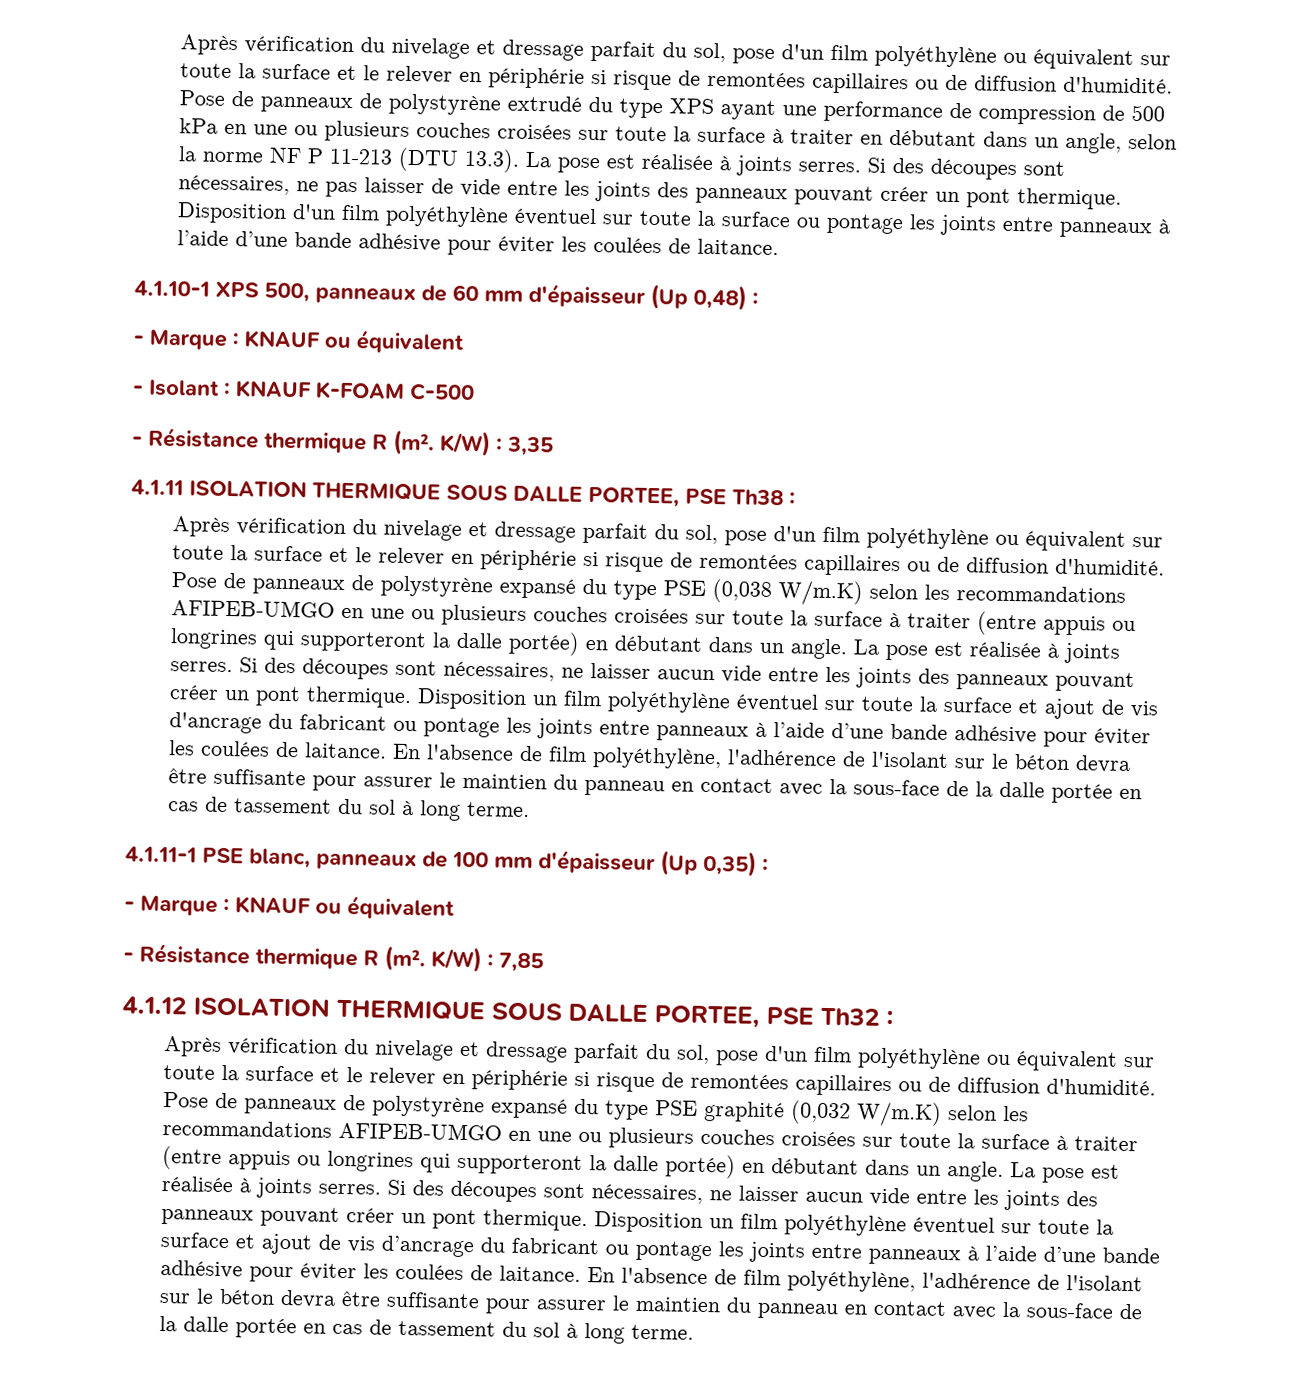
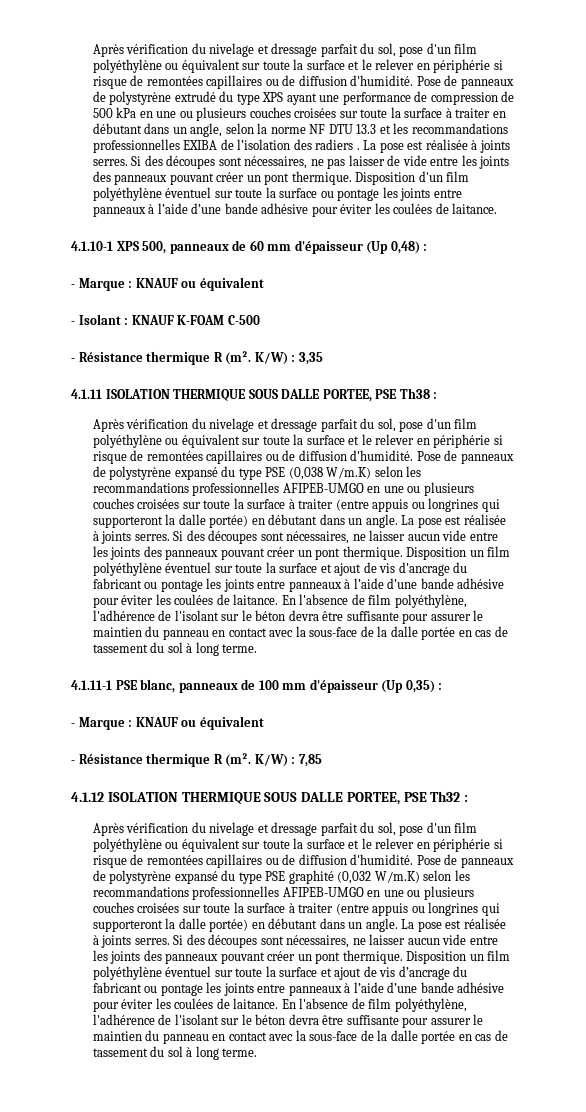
- Pose de panneaux de polystyrène extrudé du type XPS ayant une performance de compression de 500 kPa en une ou plusieurs couches croisées sur toute la surface à traiter en débutant dans un angle, selon la norme NF P 11-213 (DTU 13.3). La pose est réalisée à joints serres.
+ Pose de panneaux de polystyrène extrudé du type XPS ayant une performance de compression de 500 kPa en une ou plusieurs couches croisées sur toute la surface à traiter en débutant dans un angle, selon la norme NF DTU 13.3 et les recommandations professionnelles EXIBA de l’isolation des radiers . La pose est réalisée à joints serres.
- Pose de panneaux de polystyrène expansé du type PSE (0,038 W/m.K) selon les recommandations AFIPEB-UMGO en une ou plusieurs couches croisées sur toute la surface à traiter (entre appuis ou longrines qui supporteront la dalle portée) en débutant dans un angle.
+ Pose de panneaux de polystyrène expansé du type PSE (0,038 W/m.K) selon les recommandations professionnelles AFIPEB-UMGO en une ou plusieurs couches croisées sur toute la surface à traiter (entre appuis ou longrines qui supporteront la dalle portée) en débutant dans un angle.
- Pose de panneaux de polystyrène expansé du type PSE graphité (0,032 W/m.K) selon les recommandations AFIPEB-UMGO en une ou plusieurs couches croisées sur toute la surface à traiter (entre appuis ou longrines qui supporteront la dalle portée) en débutant dans un angle.
+ Pose de panneaux de polystyrène expansé du type PSE graphité (0,032 W/m.K) selon les recommandations professionnelles AFIPEB-UMGO en une ou plusieurs couches croisées sur toute la surface à traiter (entre appuis ou longrines qui supporteront la dalle portée) en débutant dans un angle.

